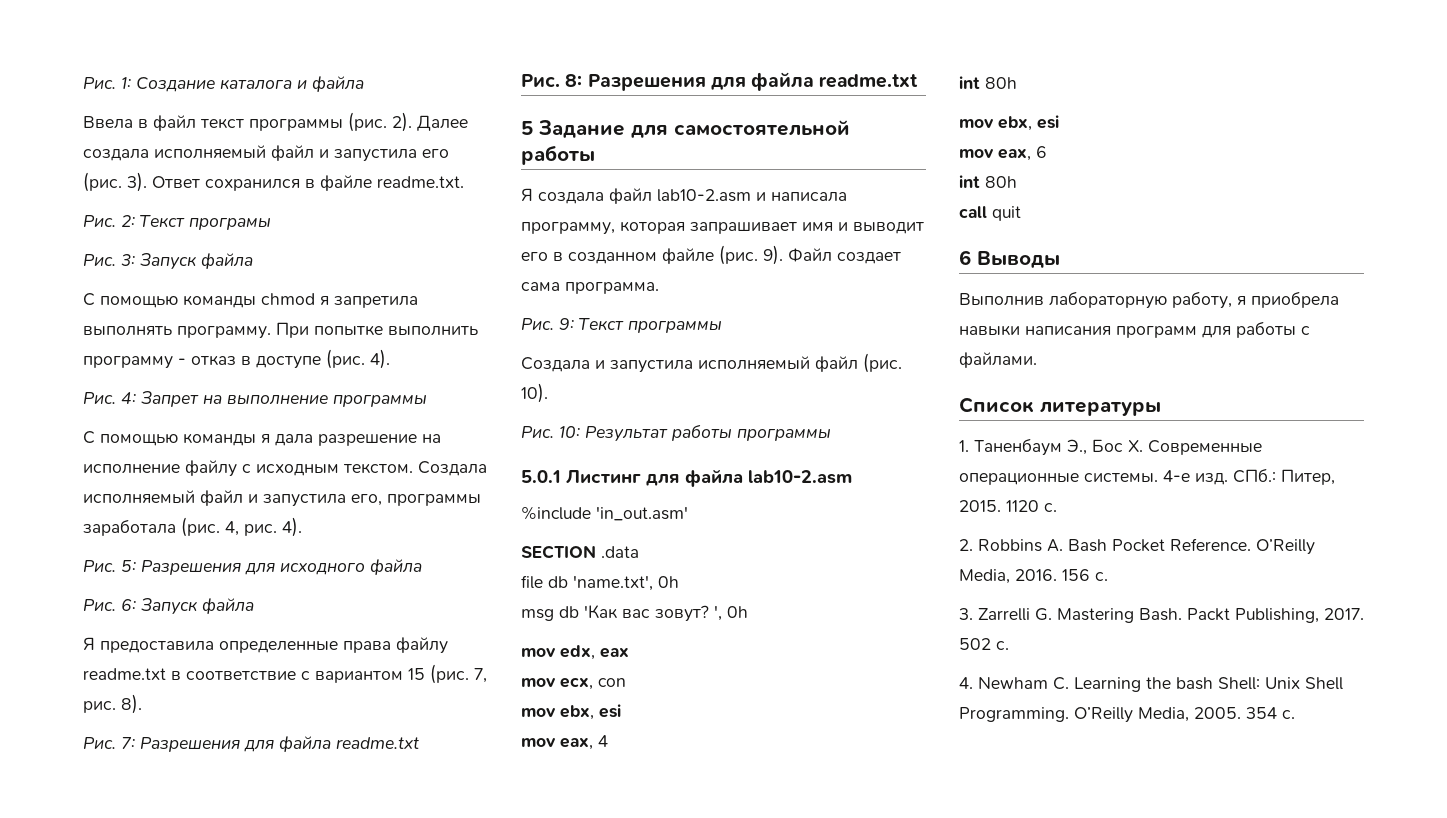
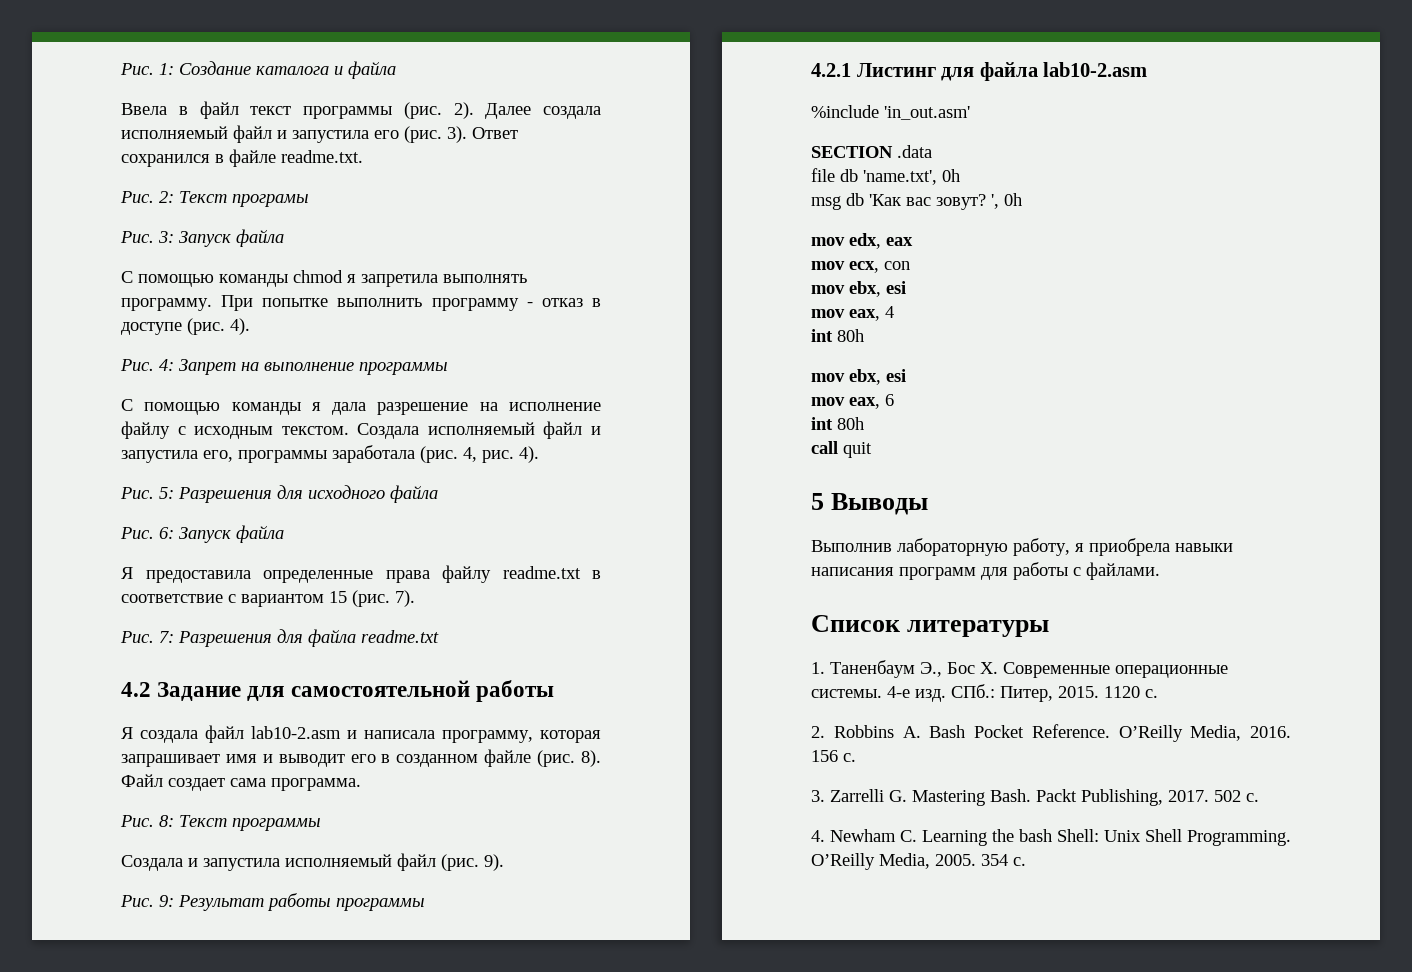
- 7, рис. 8).
+ 7).
- Рис. 8: Разрешения для файла readme.txt
- 5 Задание для самостоятельной работы
+ 4.2 Задание для самостоятельной работы
- 9).
+ 8).
- Рис. 9: Текст программы
+ Рис. 8: Текст программы
- 10).
- Рис. 10: Результат работы программы
+ 9).
+ Рис. 9: Результат работы программы
- 5.0.1 Листинг для файла lab10-2.asm
+ 4.2.1 Листинг для файла lab10-2.asm
- 6 Выводы
+ 5 Выводы

